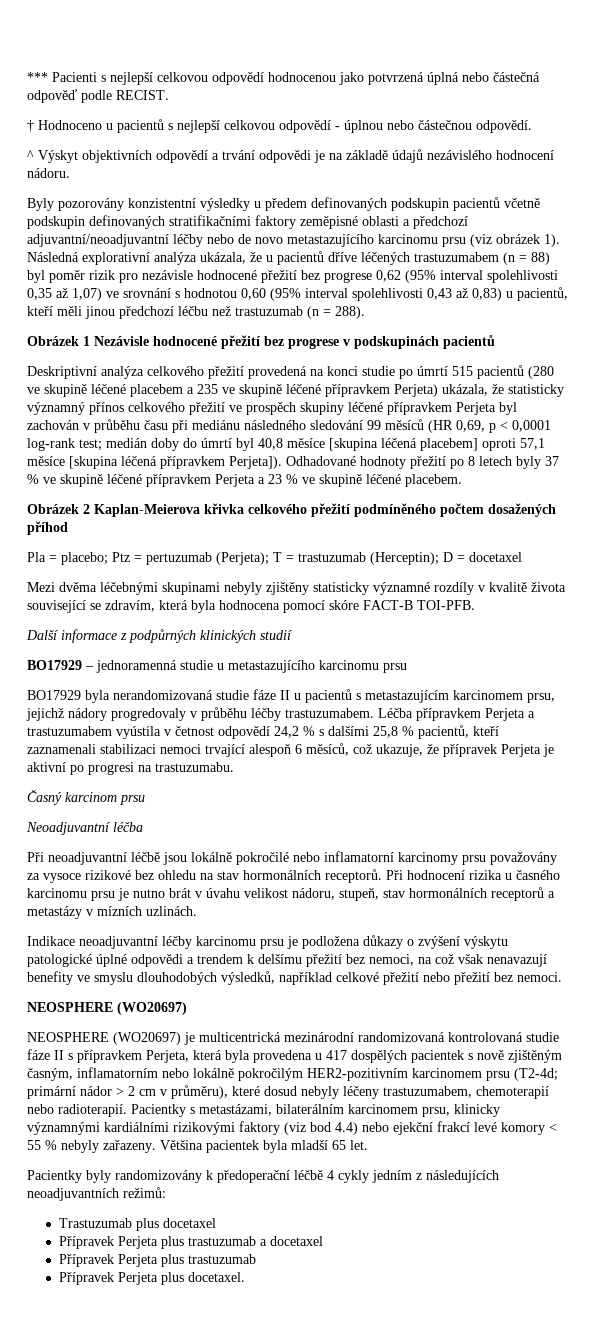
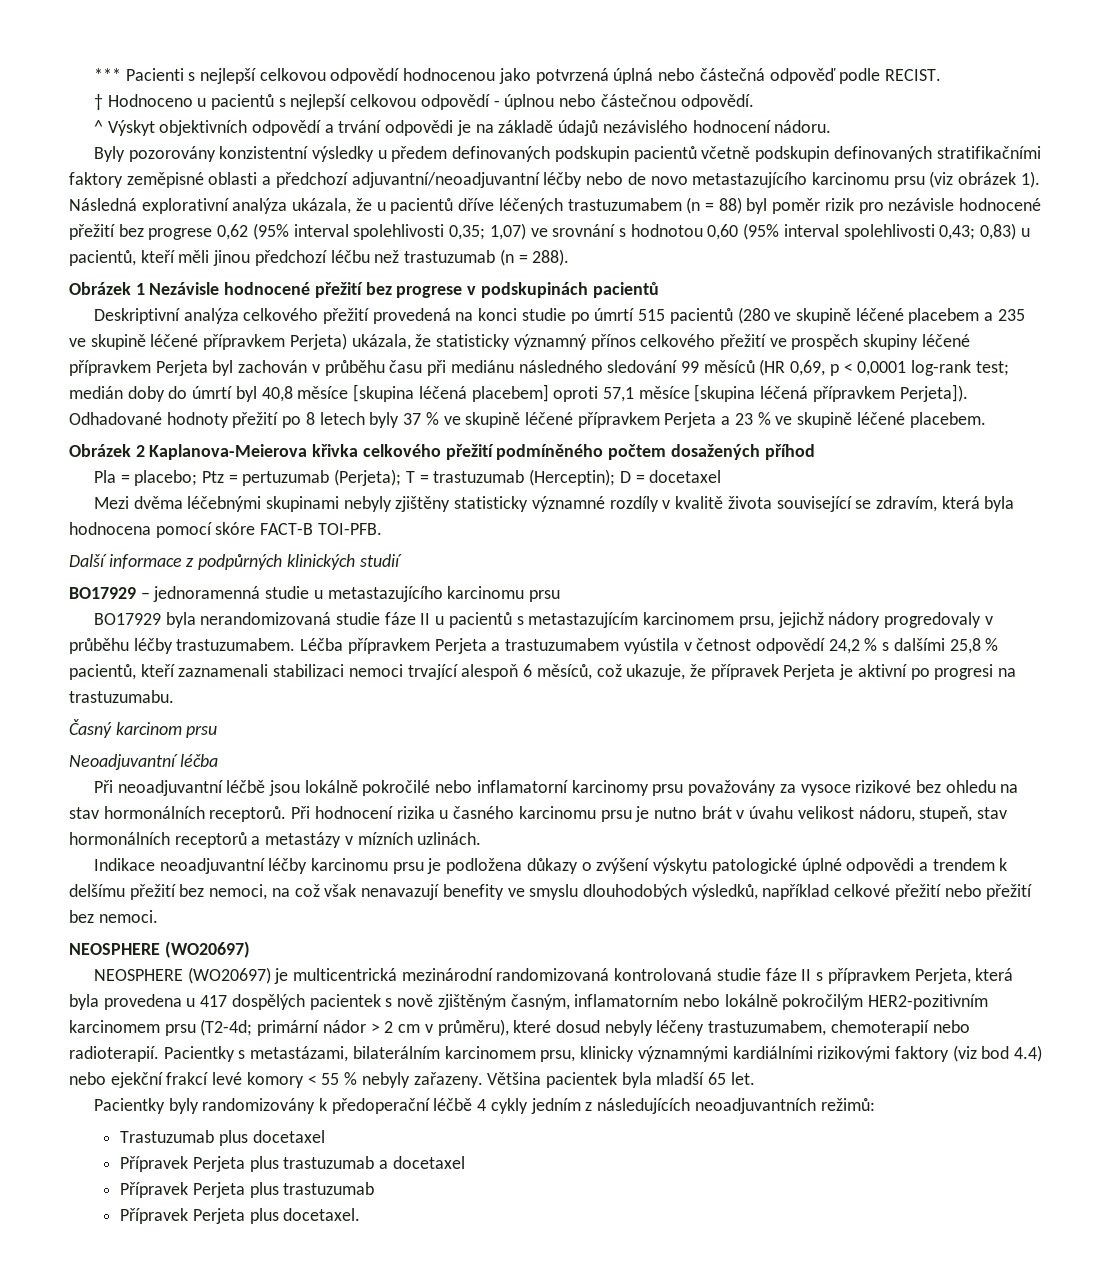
- Následná explorativní analýza ukázala, že u pacientů dříve léčených trastuzumabem (n = 88) byl poměr rizik pro nezávisle hodnocené přežití bez progrese 0,62 (95% interval spolehlivosti 0,35 až 1,07) ve srovnání s hodnotou 0,60 (95% interval spolehlivosti 0,43 až 0,83) u pacientů, kteří měli jinou předchozí léčbu než trastuzumab (n = 288).
+ Následná explorativní analýza ukázala, že u pacientů dříve léčených trastuzumabem (n = 88) byl poměr rizik pro nezávisle hodnocené přežití bez progrese 0,62 (95% interval spolehlivosti 0,35; 1,07) ve srovnání s hodnotou 0,60 (95% interval spolehlivosti 0,43; 0,83) u pacientů, kteří měli jinou předchozí léčbu než trastuzumab (n = 288).
- Obrázek 2 Kaplan-Meierova křivka celkového přežití podmíněného počtem dosažených příhod
+ Obrázek 2 Kaplanova-Meierova křivka celkového přežití podmíněného počtem dosažených příhod

